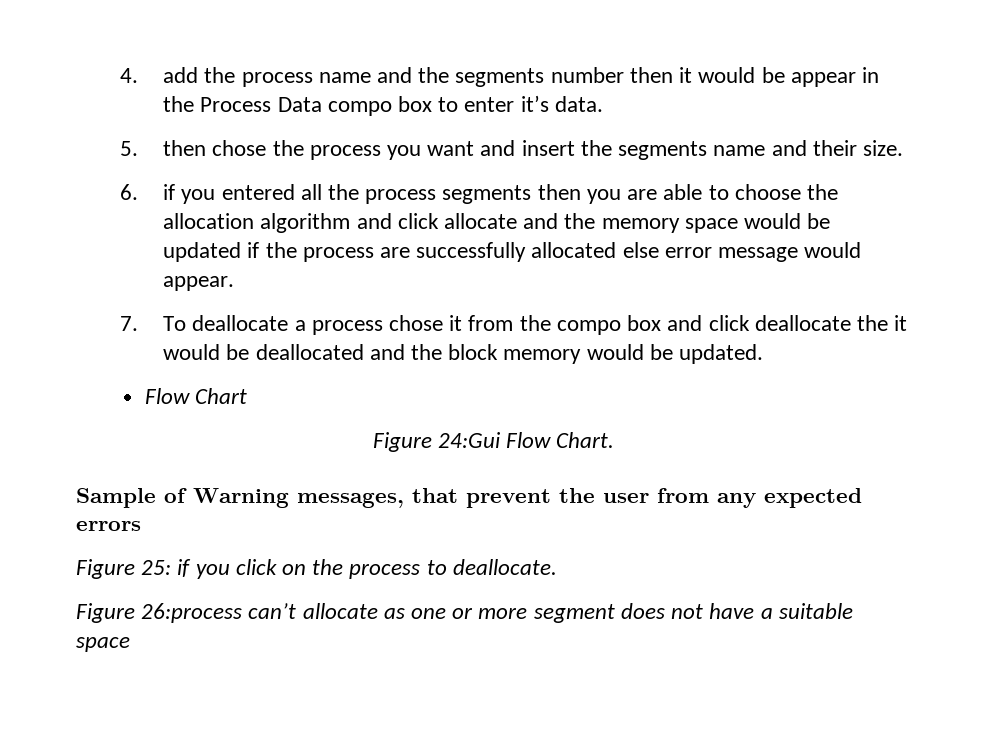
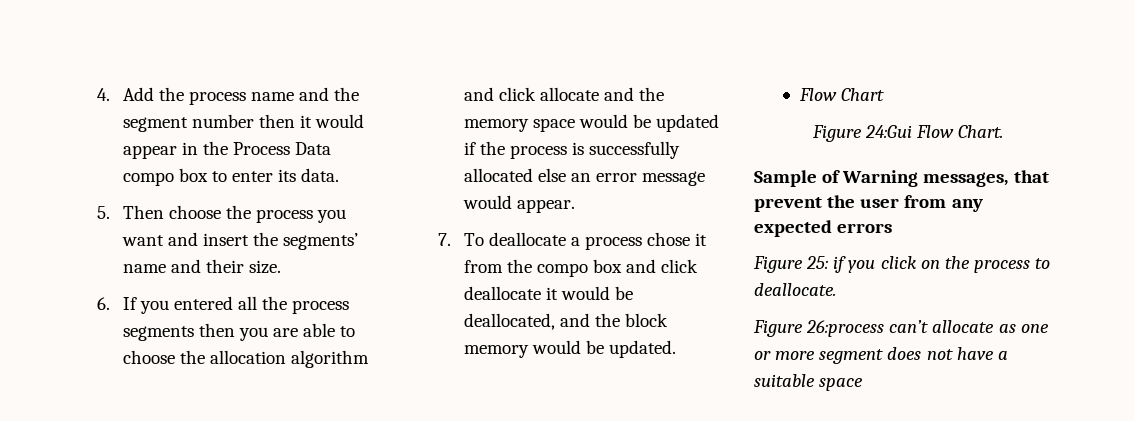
- 4. add the process name and the segments number then it would be appear in the Process Data compo box to enter it’s data.
+ 4. Add the process name and the segment number then it would appear in the Process Data compo box to enter its data.
- 5. then chose the process you want and insert the segments name and their size.
+ 5. Then choose the process you want and insert the segments’ name and their size.
- 6. if you entered all the process segments then you are able to choose the allocation algorithm and click allocate and the memory space would be updated if the process are successfully allocated else error message would appear.
+ 6. If you entered all the process segments then you are able to choose the allocation algorithm and click allocate and the memory space would be updated if the process is successfully allocated else an error message would appear.
- 7. To deallocate a process chose it from the compo box and click deallocate the it would be deallocated and the block memory would be updated.
+ 7. To deallocate a process chose it from the compo box and click deallocate it would be deallocated, and the block memory would be updated.

